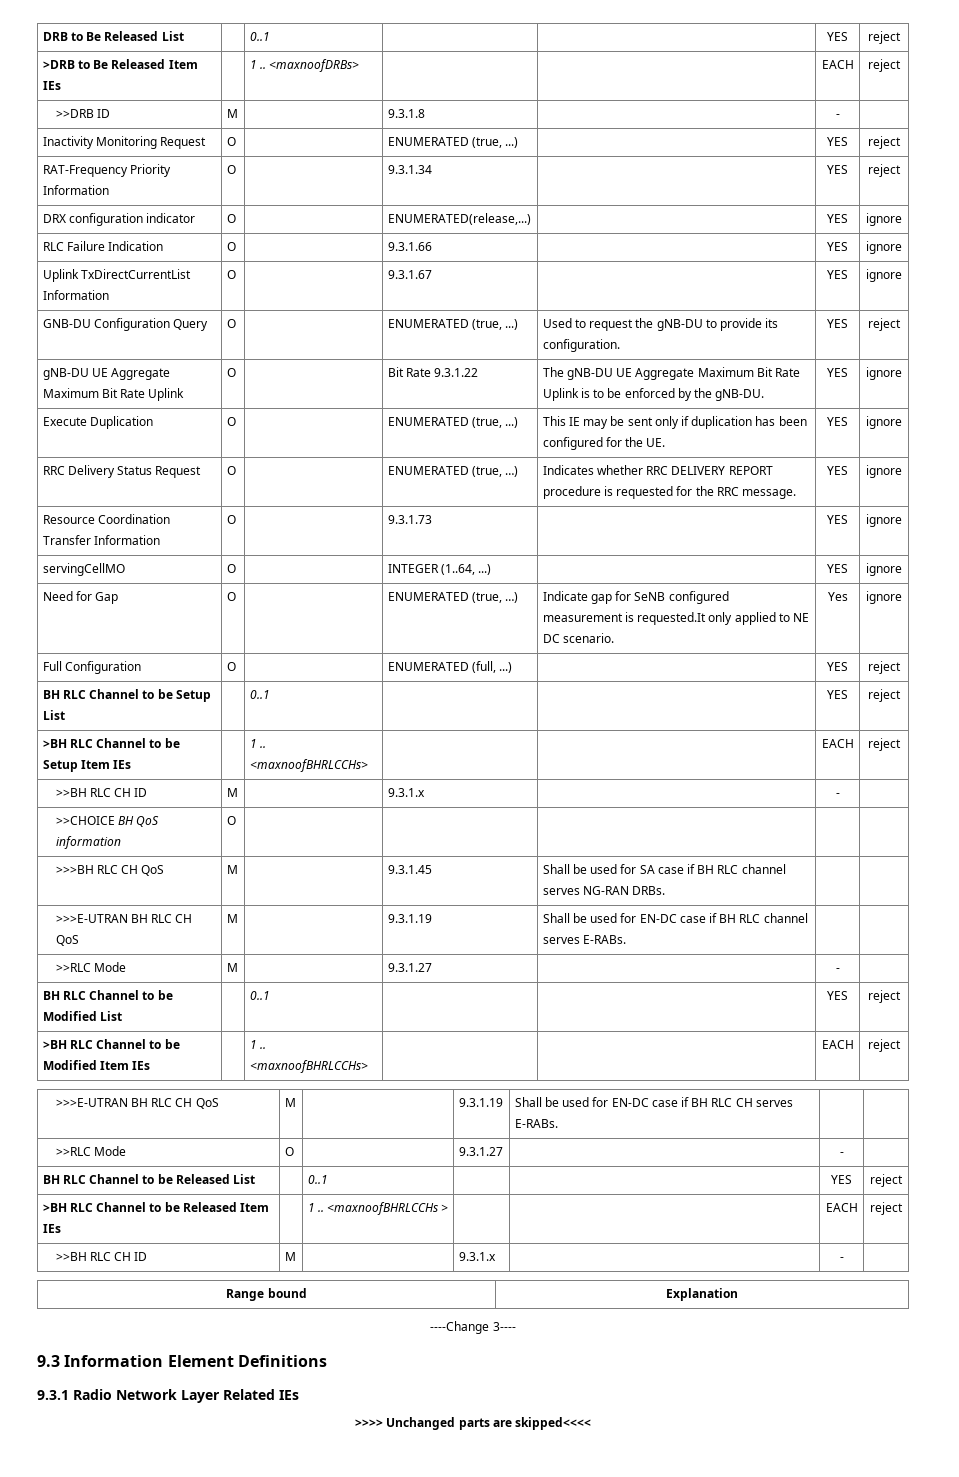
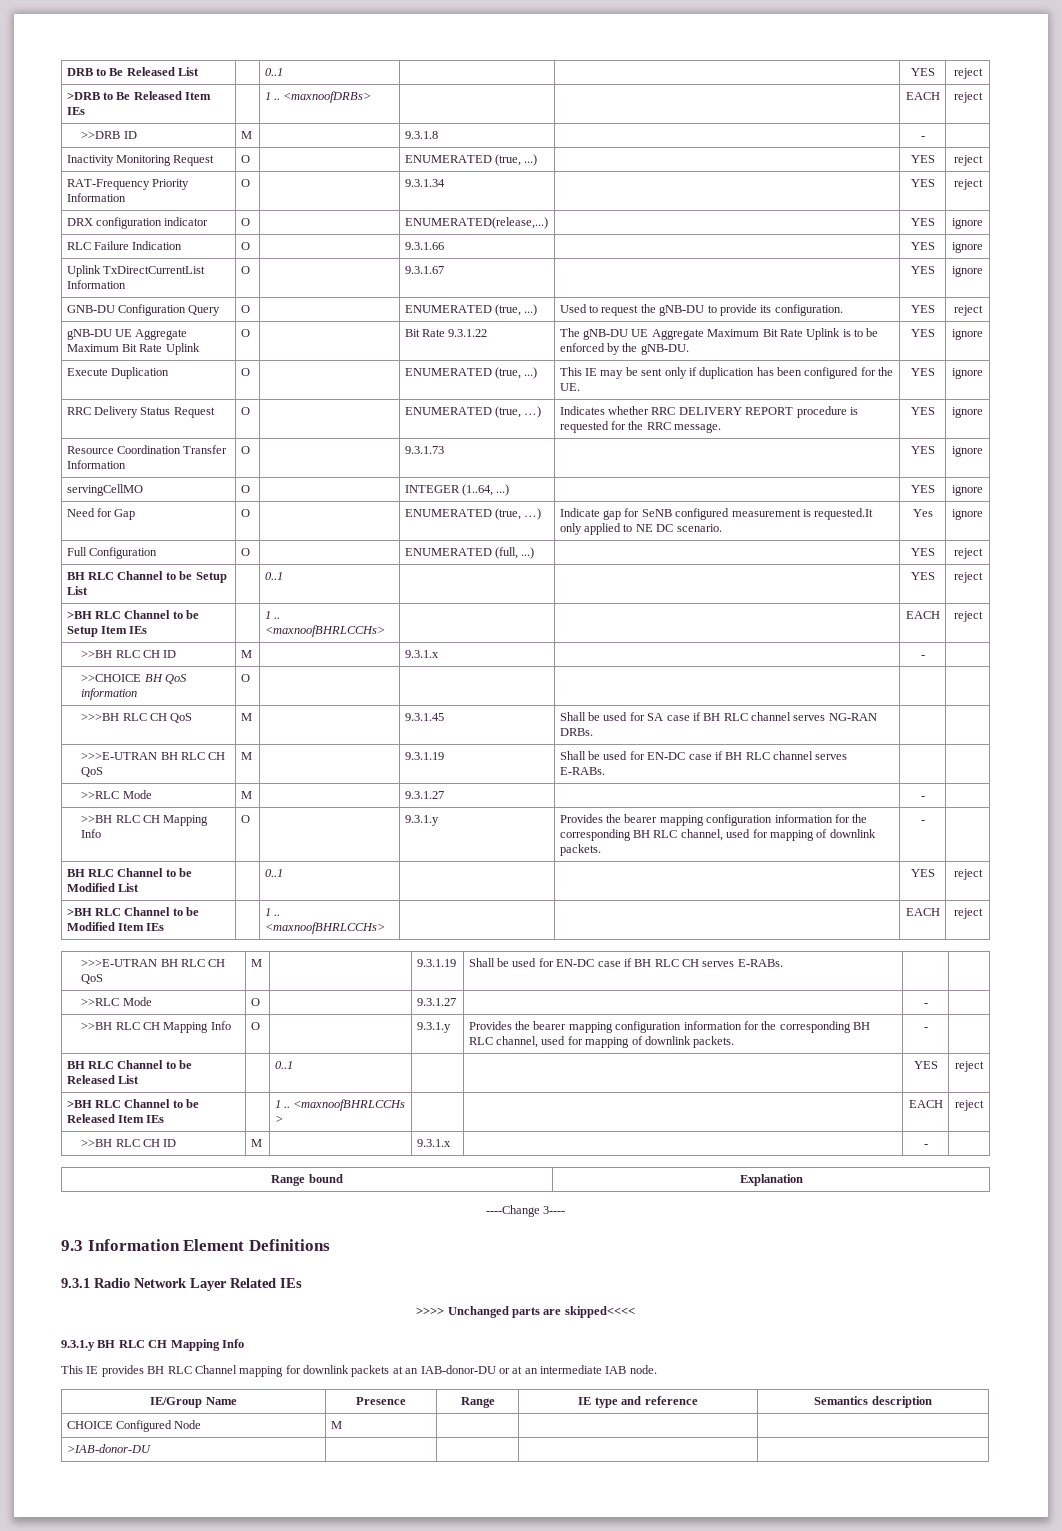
  >>RLC Mode | M | | 9.3.1.27 | | - |
+ >>BH RLC CH Mapping Info | O | | 9.3.1.y | Provides the bearer mapping configuration information for the corresponding BH RLC channel, used for mapping of downlink packets. | - |
  >>RLC Mode | O | | 9.3.1.27 | | - |
+ >>BH RLC CH Mapping Info | O | | 9.3.1.y | Provides the bearer mapping configuration information for the corresponding BH RLC channel, used for mapping of downlink packets. | - |
+ 9.3.1.y BH RLC CH Mapping Info
+ This IE provides BH RLC Channel mapping for downlink packets at an IAB-donor-DU or at an intermediate IAB node.
+ IE/Group Name | Presence | Range | IE type and reference | Semantics description
+ CHOICE Configured Node | M | | |
+ >IAB-donor-DU | | | |

